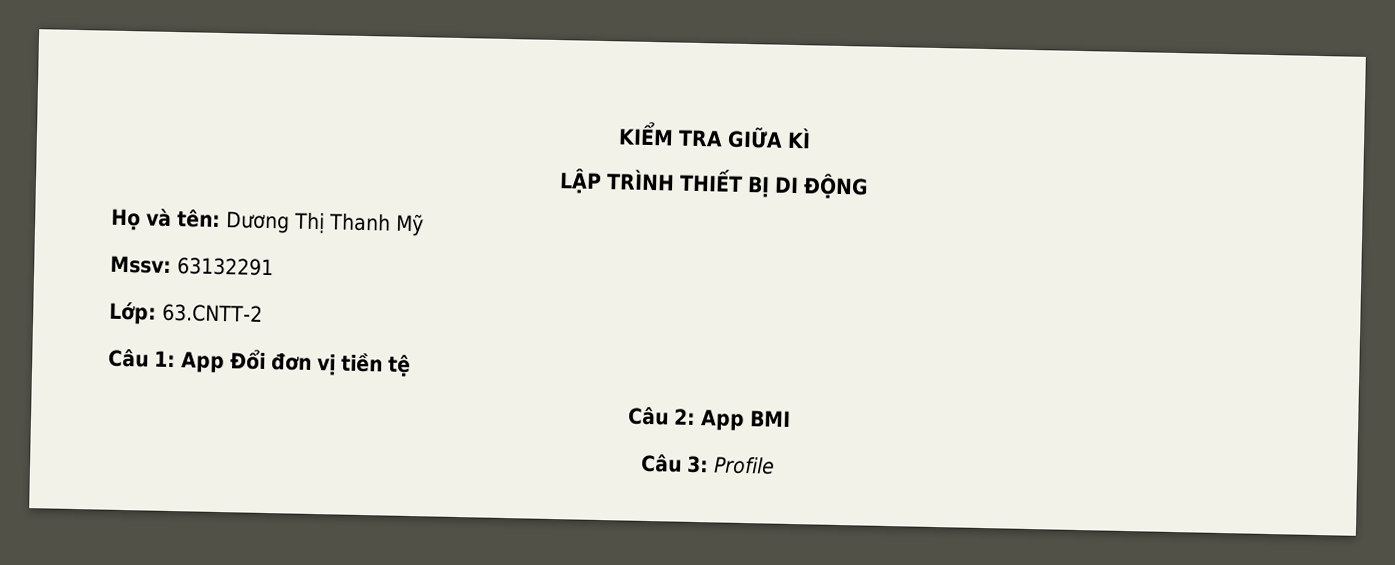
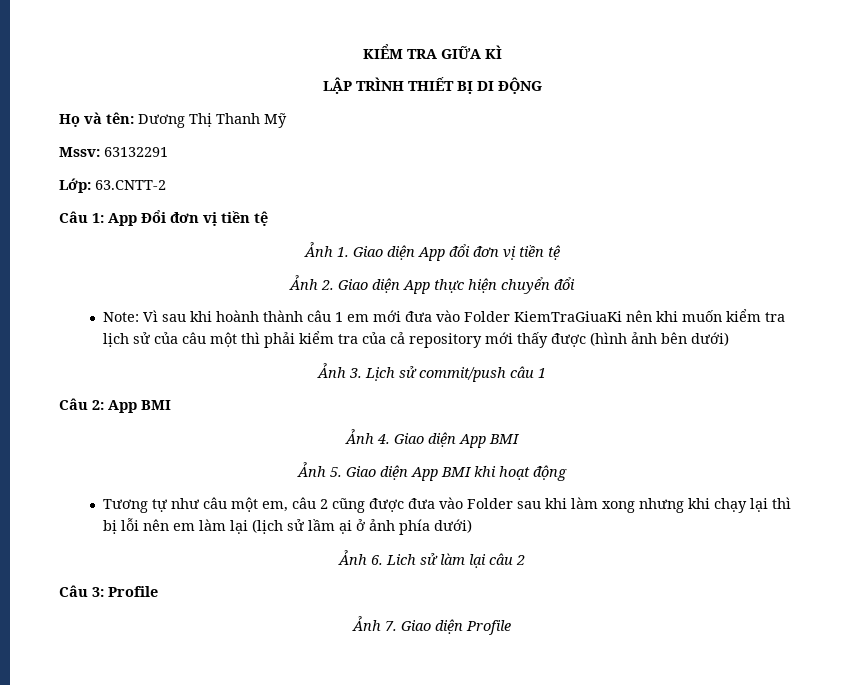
+ Ảnh 1. Giao diện App đổi đơn vị tiền tệ
+ Ảnh 2. Giao diện App thực hiện chuyển đổi
+ Note: Vì sau khi hoành thành câu 1 em mới đưa vào Folder KiemTraGiuaKi nên khi muốn kiểm tra lịch sử của câu một thì phải kiểm tra của cả repository mới thấy được (hình ảnh bên dưới)
+ Ảnh 3. Lịch sử commit/push câu 1
  Câu 2: App BMI
+ Ảnh 4. Giao diện App BMI
+ Ảnh 5. Giao diện App BMI khi hoạt động
+ Tương tự như câu một em, câu 2 cũng được đưa vào Folder sau khi làm xong nhưng khi chạy lại thì bị lỗi nên em làm lại (lịch sử lầm ại ở ảnh phía dưới)
+ Ảnh 6. Lich sử làm lại câu 2
  Câu 3: Profile
+ Ảnh 7. Giao diện Profile

